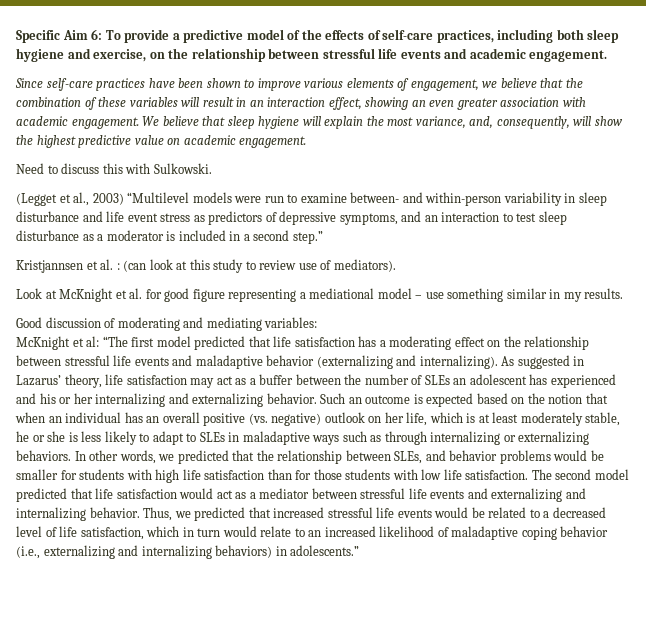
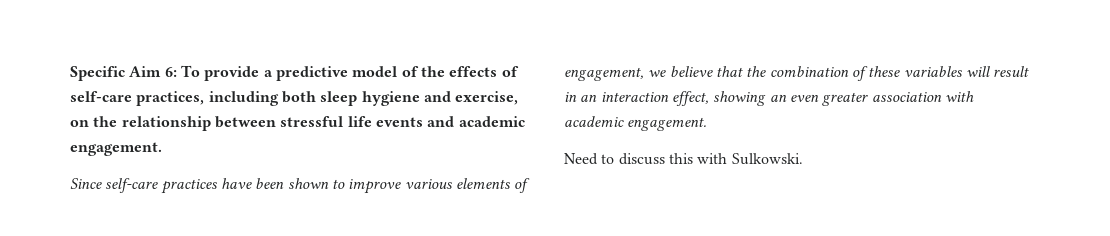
- We believe that sleep hygiene will explain the most variance, and, consequently, will show the highest predictive value on academic engagement.
- (Legget et al., 2003) “Multilevel models were run to examine between- and within-person variability in sleep disturbance and life event stress as predictors of depressive symptoms, and an interaction to test sleep disturbance as a moderator is included in a second step.”
- Kristjannsen et al. : (can look at this study to review use of mediators).
- Look at McKnight et al. for good figure representing a mediational model – use something similar in my results.
- Good discussion of moderating and mediating variables:
- McKnight et al: “The first model predicted that life satisfaction has a moderating effect on the relationship between stressful life events and maladaptive behavior (externalizing and internalizing). As suggested in Lazarus’ theory, life satisfaction may act as a buffer between the number of SLEs an adolescent has experienced and his or her internalizing and externalizing behavior. Such an outcome is expected based on the notion that when an individual has an overall positive (vs. negative) outlook on her life, which is at least moderately stable, he or she is less likely to adapt to SLEs in maladaptive ways such as through internalizing or externalizing behaviors. In other words, we predicted that the relationship between SLEs, and behavior problems would be smaller for students with high life satisfaction than for those students with low life satisfaction. The second model predicted that life satisfaction would act as a mediator between stressful life events and externalizing and internalizing behavior. Thus, we predicted that increased stressful life events would be related to a decreased level of life satisfaction, which in turn would relate to an increased likelihood of maladaptive coping behavior (i.e., externalizing and internalizing behaviors) in adolescents.”

